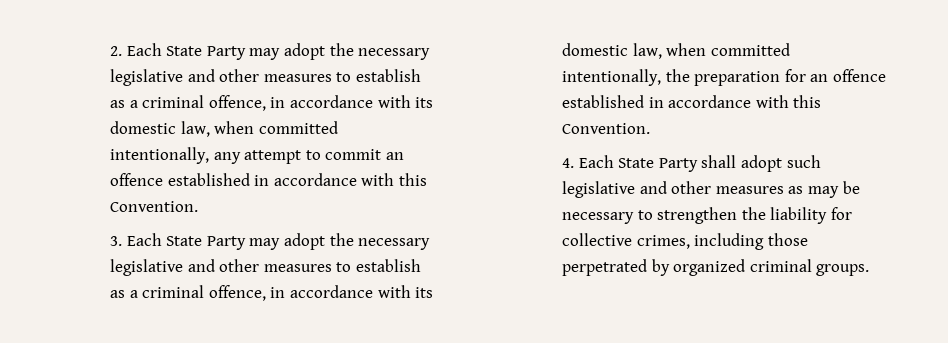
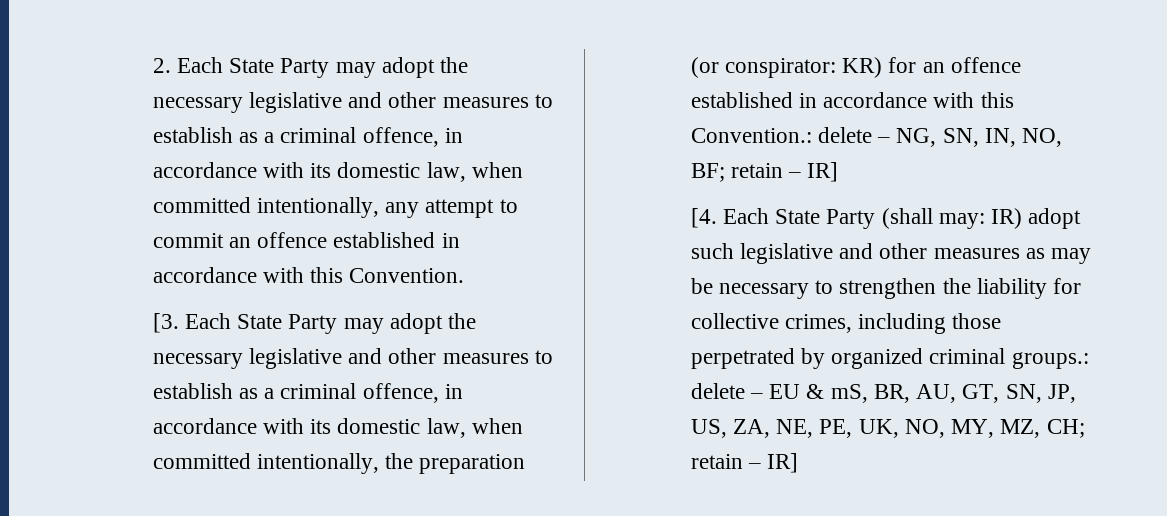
- 3. Each State Party may adopt the necessary legislative and other measures to establish as a criminal offence, in accordance with its domestic law, when committed intentionally, the preparation for an offence established in accordance with this Convention.
- 4. Each State Party shall adopt such legislative and other measures as may be necessary to strengthen the liability for collective crimes, including those perpetrated by organized criminal groups.
+ [3. Each State Party may adopt the necessary legislative and other measures to establish as a criminal offence, in accordance with its domestic law, when committed intentionally, the preparation (or conspirator: KR) for an offence established in accordance with this Convention.: delete – NG, SN, IN, NO, BF; retain – IR]
+ [4. Each State Party (shall may: IR) adopt such legislative and other measures as may be necessary to strengthen the liability for collective crimes, including those perpetrated by organized criminal groups.: delete – EU & mS, BR, AU, GT, SN, JP, US, ZA, NE, PE, UK, NO, MY, MZ, CH; retain – IR]

